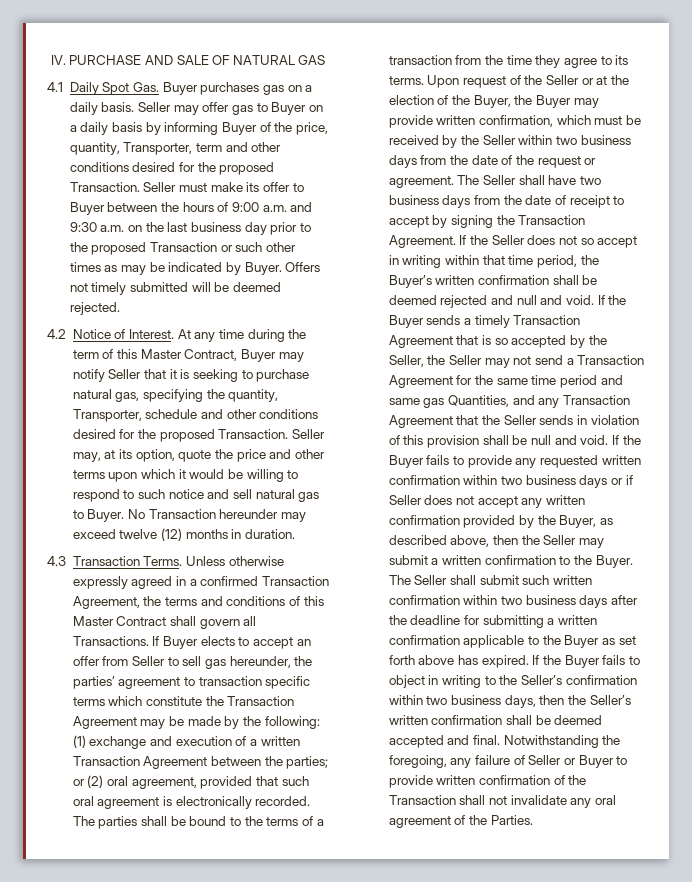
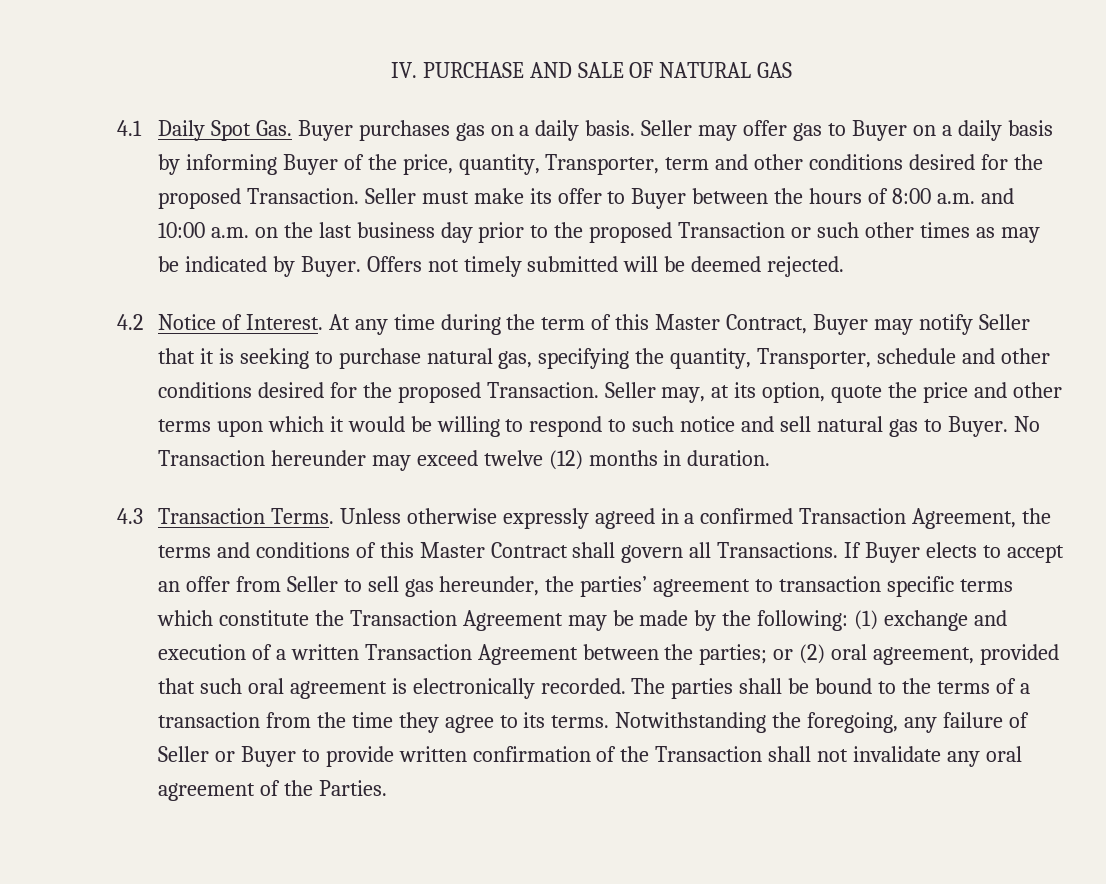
- Seller must make its offer to Buyer between the hours of 9:00 a.m. and 9:30 a.m. on the last business day prior to the proposed Transaction or such other times as may be indicated by Buyer.
+ Seller must make its offer to Buyer between the hours of 8:00 a.m. and 10:00 a.m. on the last business day prior to the proposed Transaction or such other times as may be indicated by Buyer.
- Upon request of the Seller or at the election of the Buyer, the Buyer may provide written confirmation, which must be received by the Seller within two business days from the date of the request or agreement. The Seller shall have two business days from the date of receipt to accept by signing the Transaction Agreement. If the Seller does not so accept in writing within that time period, the Buyer’s written confirmation shall be deemed rejected and null and void. If the Buyer sends a timely Transaction Agreement that is so accepted by the Seller, the Seller may not send a Transaction Agreement for the same time period and same gas Quantities, and any Transaction Agreement that the Seller sends in violation of this provision shall be null and void. If the Buyer fails to provide any requested written confirmation within two business days or if Seller does not accept any written confirmation provided by the Buyer, as described above, then the Seller may submit a written confirmation to the Buyer. The Seller shall submit such written confirmation within two business days after the deadline for submitting a written confirmation applicable to the Buyer as set forth above has expired. If the Buyer fails to object in writing to the Seller’s confirmation within two business days, then the Seller’s written confirmation shall be deemed accepted and final.

